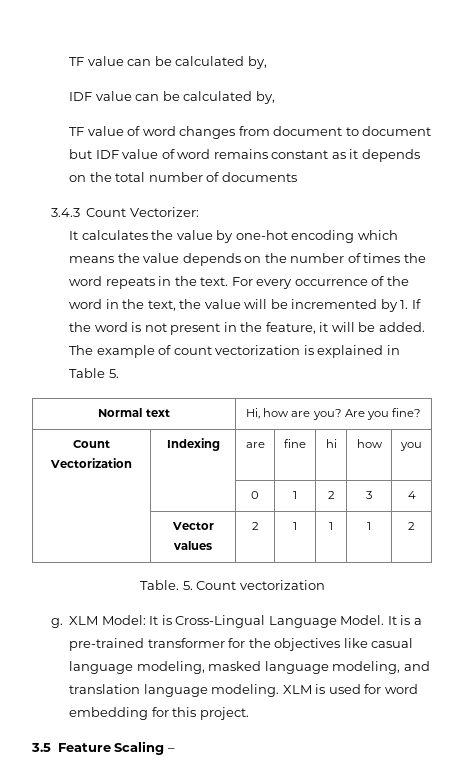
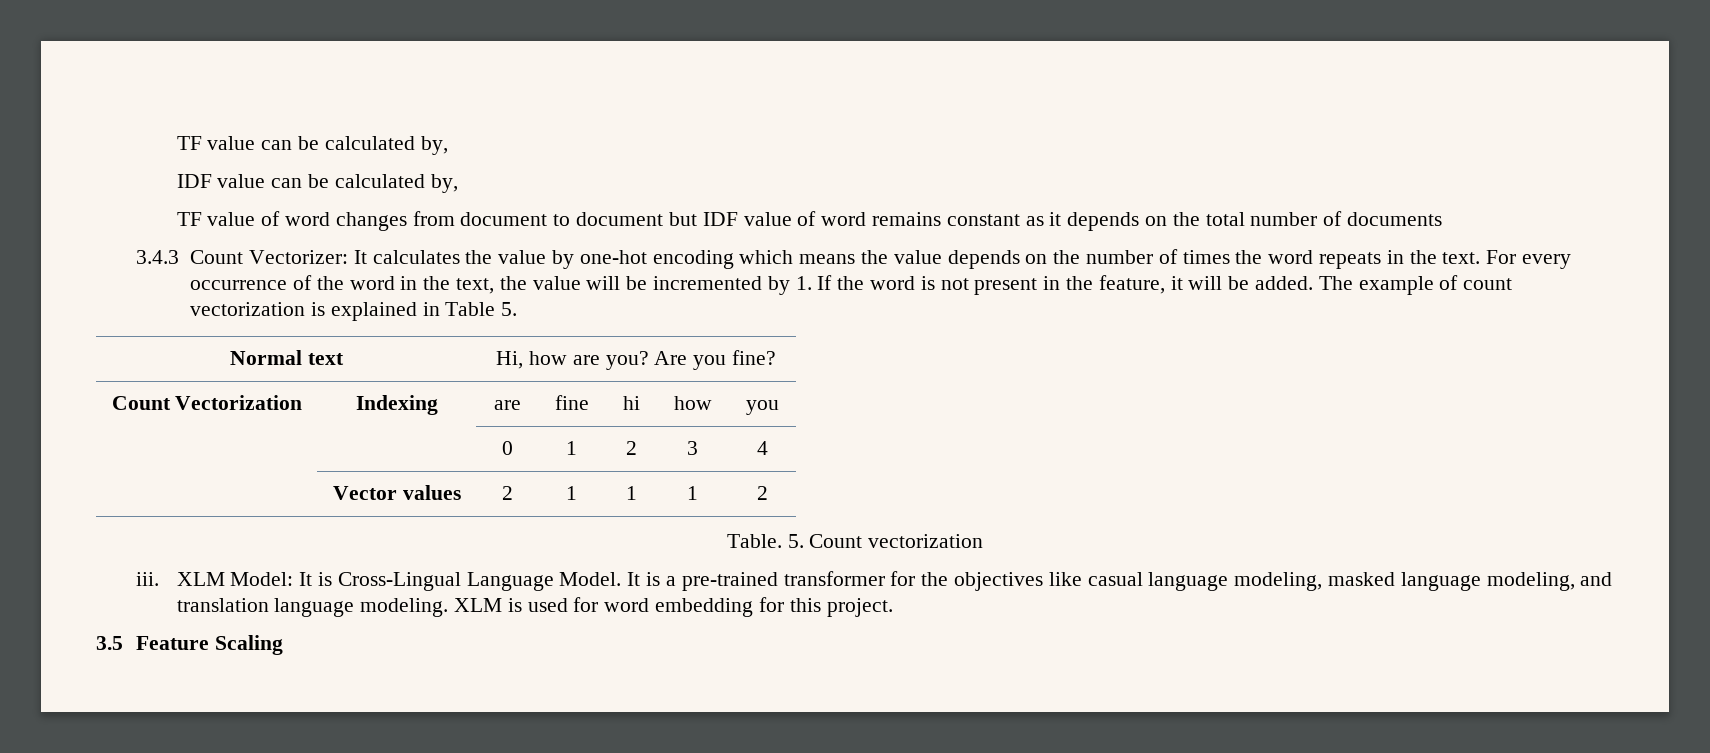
- 3.4.3 Count Vectorizer:
- It calculates the value by one-hot encoding which means the value depends on the number of times the word repeats in the text.
+ 3.4.3 Count Vectorizer: It calculates the value by one-hot encoding which means the value depends on the number of times the word repeats in the text.
- g.
+ iii.
- 3.5 Feature Scaling –
+ 3.5 Feature Scaling

